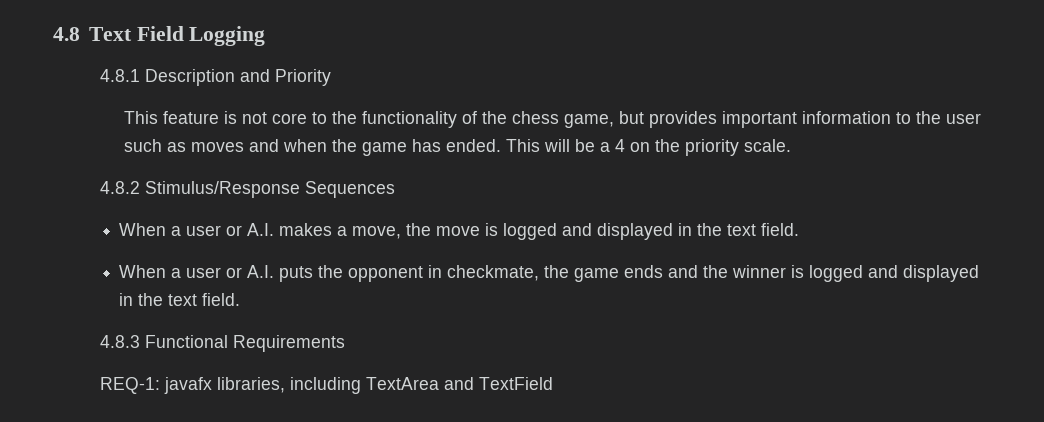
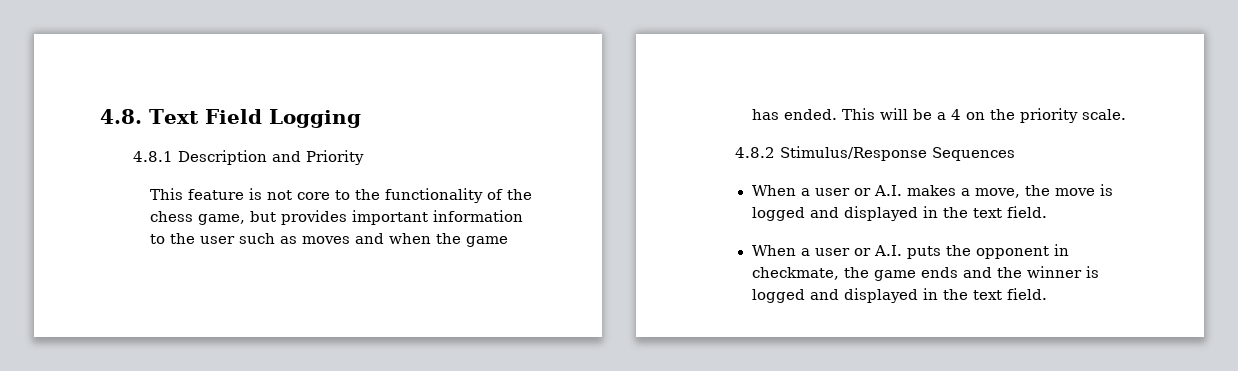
- 4.8 Text Field Logging
+ 4.8. Text Field Logging
- 4.8.3 Functional Requirements
- REQ-1: javafx libraries, including TextArea and TextField

